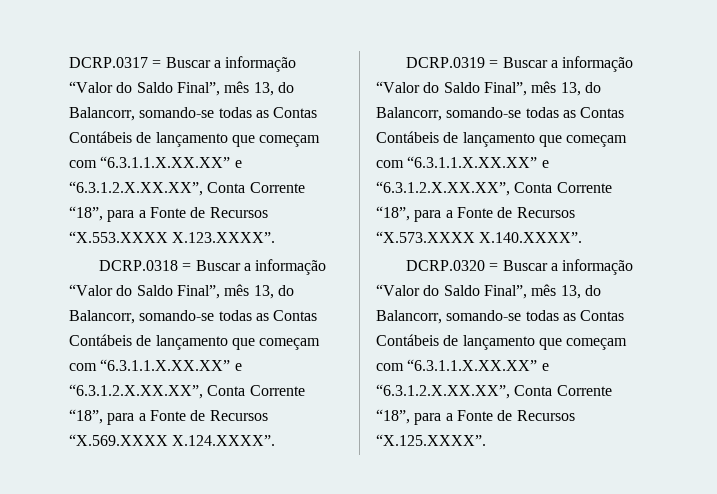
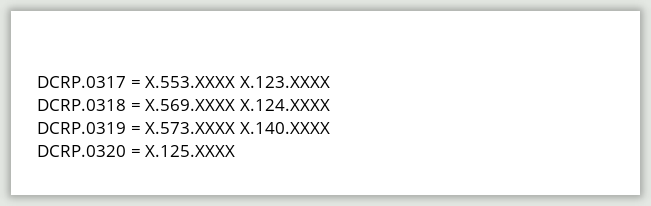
- DCRP.0317 = Buscar a informação “Valor do Saldo Final”, mês 13, do Balancorr, somando-se todas as Contas Contábeis de lançamento que começam com “6.3.1.1.X.XX.XX” e “6.3.1.2.X.XX.XX”, Conta Corrente “18”, para a Fonte de Recursos “X.553.XXXX X.123.XXXX”.
- DCRP.0318 = Buscar a informação “Valor do Saldo Final”, mês 13, do Balancorr, somando-se todas as Contas Contábeis de lançamento que começam com “6.3.1.1.X.XX.XX” e “6.3.1.2.X.XX.XX”, Conta Corrente “18”, para a Fonte de Recursos “X.569.XXXX X.124.XXXX”.
- DCRP.0319 = Buscar a informação “Valor do Saldo Final”, mês 13, do Balancorr, somando-se todas as Contas Contábeis de lançamento que começam com “6.3.1.1.X.XX.XX” e “6.3.1.2.X.XX.XX”, Conta Corrente “18”, para a Fonte de Recursos “X.573.XXXX X.140.XXXX”.
- DCRP.0320 = Buscar a informação “Valor do Saldo Final”, mês 13, do Balancorr, somando-se todas as Contas Contábeis de lançamento que começam com “6.3.1.1.X.XX.XX” e “6.3.1.2.X.XX.XX”, Conta Corrente “18”, para a Fonte de Recursos “X.125.XXXX”.
+ DCRP.0317 = X.553.XXXX X.123.XXXX
+ DCRP.0318 = X.569.XXXX X.124.XXXX
+ DCRP.0319 = X.573.XXXX X.140.XXXX
+ DCRP.0320 = X.125.XXXX

